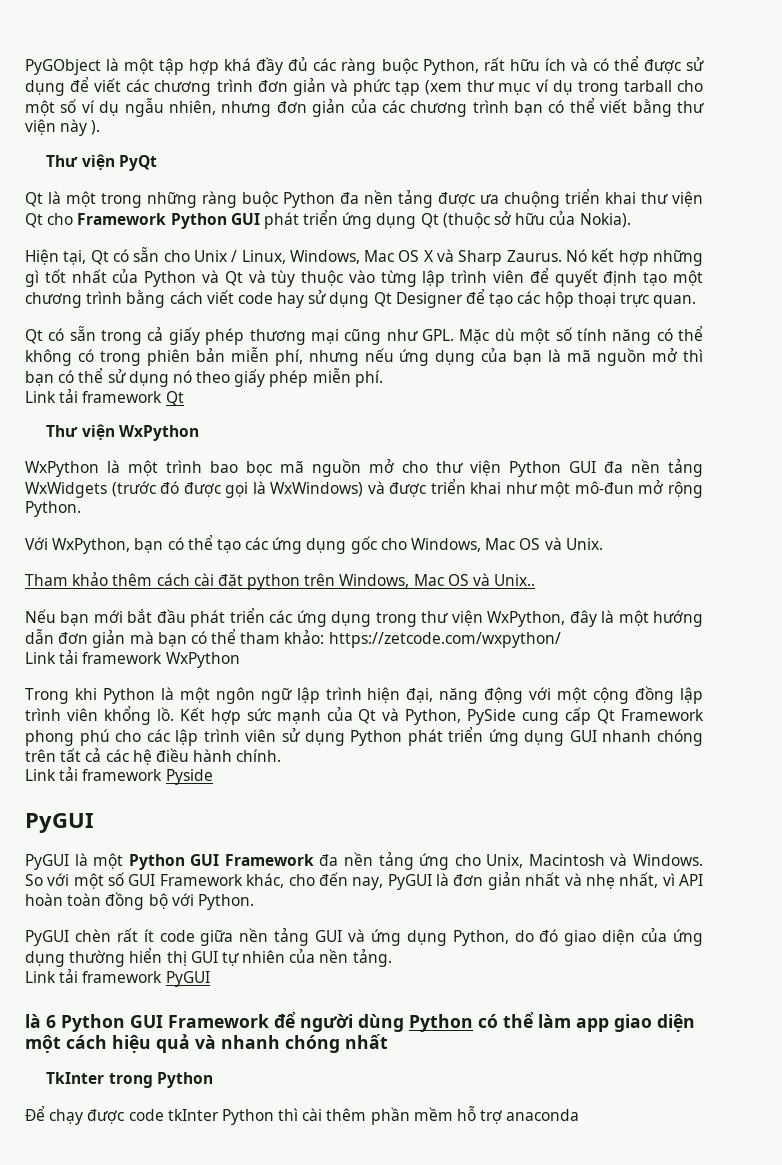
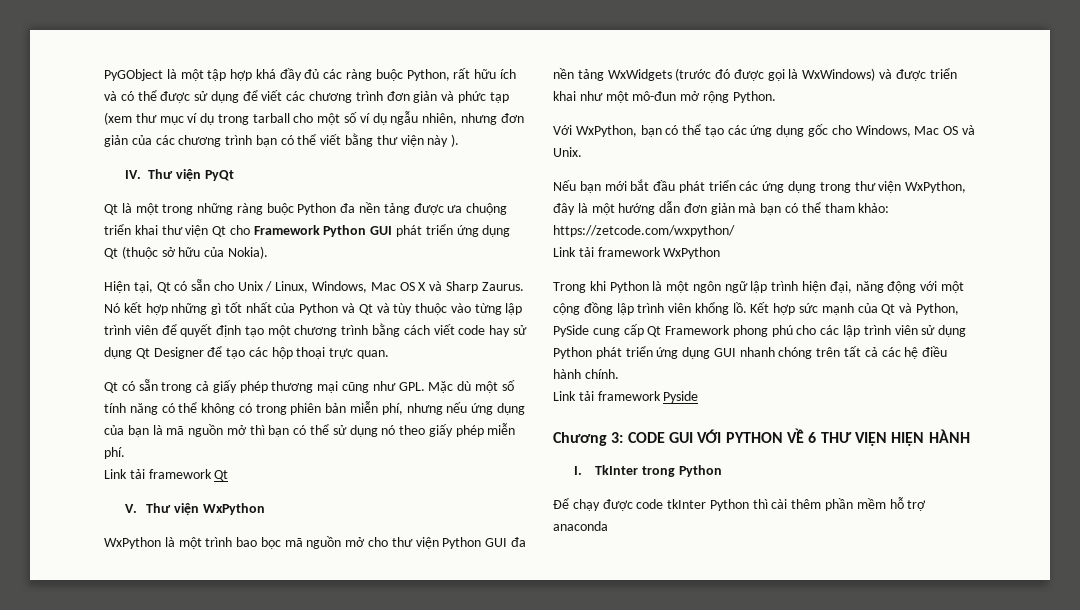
- Thư viện PyQt
+ IV. Thư viện PyQt
- Thư viện WxPython
+ V. Thư viện WxPython
- Tham khảo thêm cách cài đặt python trên Windows, Mac OS và Unix..
  Link tải framework Pyside
- PyGUI
- PyGUI là một Python GUI Framework đa nền tảng ứng cho Unix, Macintosh và Windows. So với một số GUI Framework khác, cho đến nay, PyGUI là đơn giản nhất và nhẹ nhất, vì API hoàn toàn đồng bộ với Python.
- PyGUI chèn rất ít code giữa nền tảng GUI và ứng dụng Python, do đó giao diện của ứng dụng thường hiển thị GUI tự nhiên của nền tảng.
- Link tải framework PyGUI
- là 6 Python GUI Framework để người dùng Python có thể làm app giao diện một cách hiệu quả và nhanh chóng nhất
- TkInter trong Python
+ Chương 3: CODE GUI VỚI PYTHON VỀ 6 THƯ VIỆN HIỆN HÀNH
+ I. TkInter trong Python

